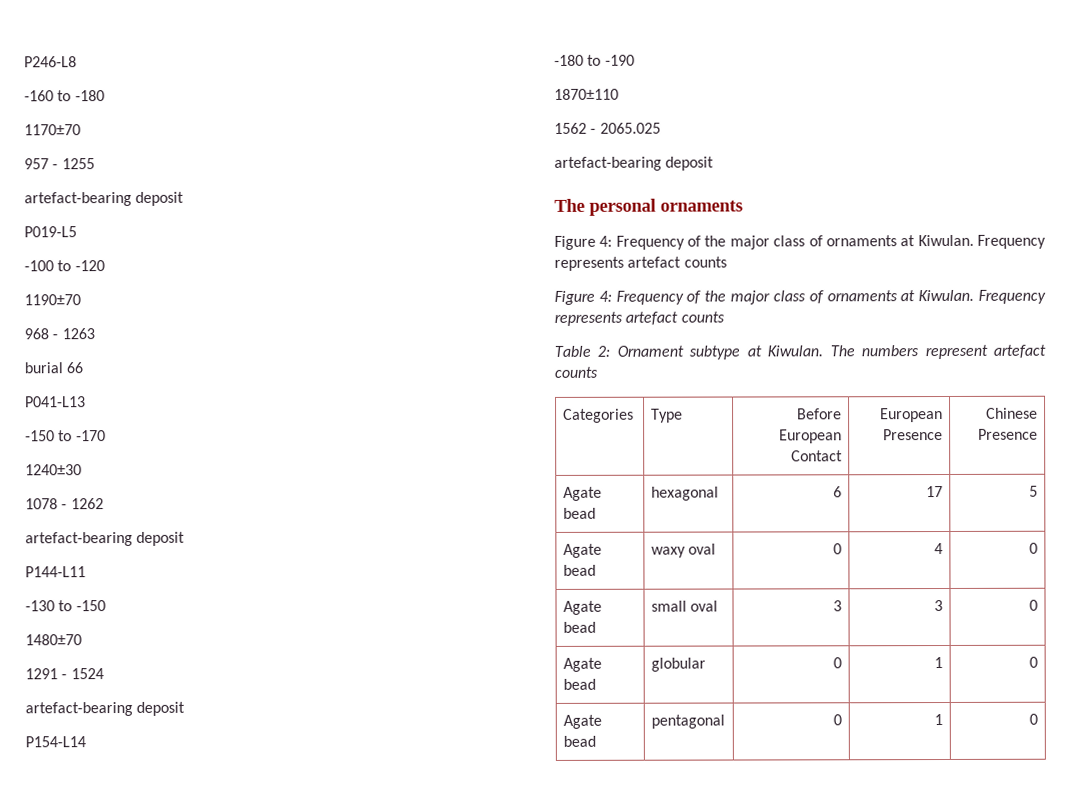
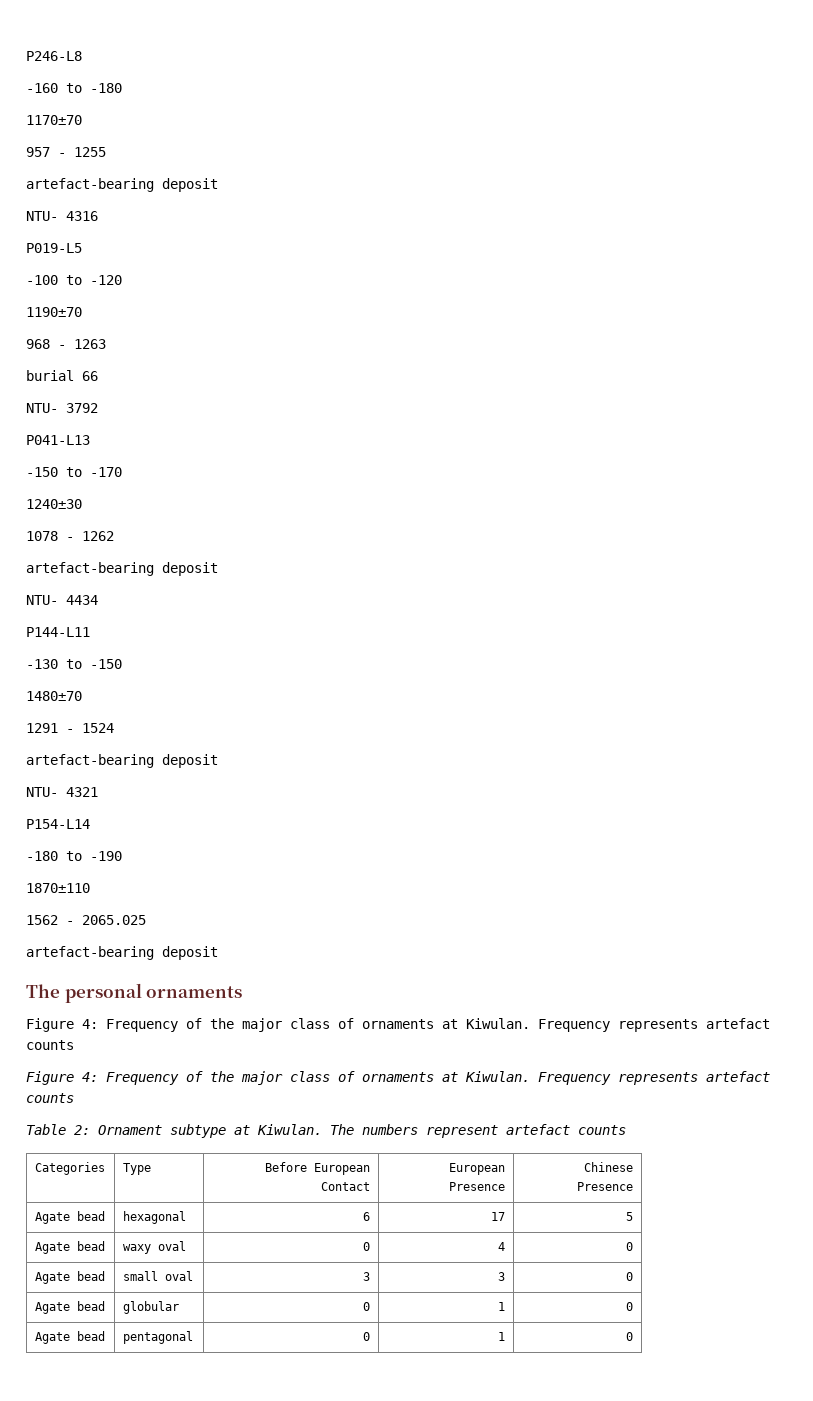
+ NTU- 4316
+ NTU- 3792
+ NTU- 4434
+ NTU- 4321

